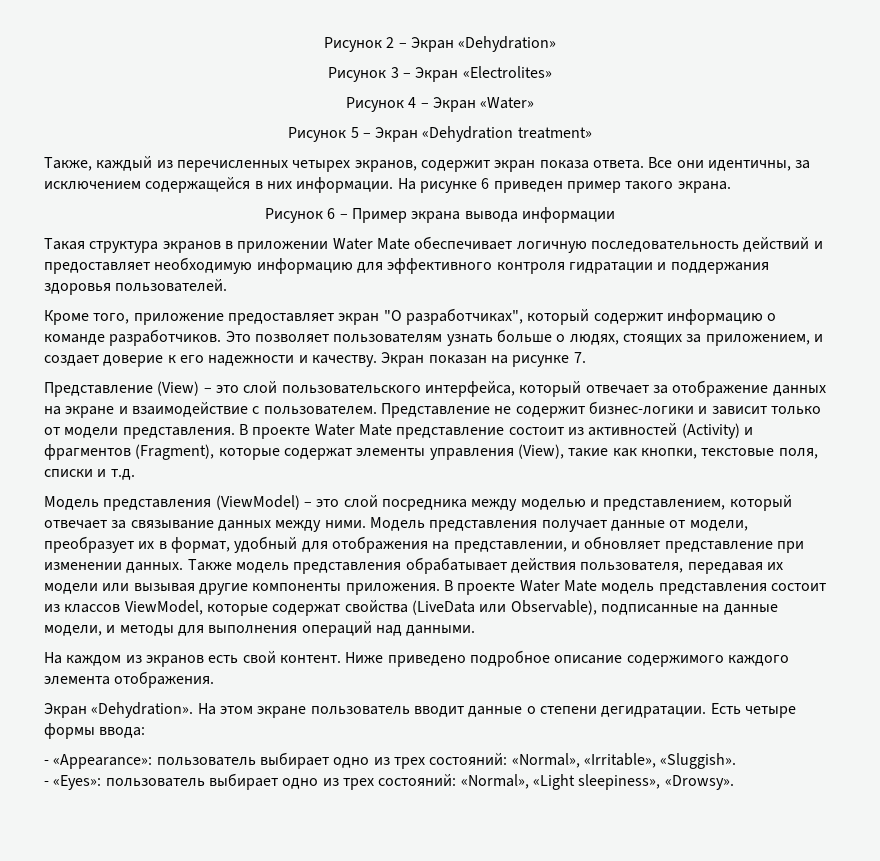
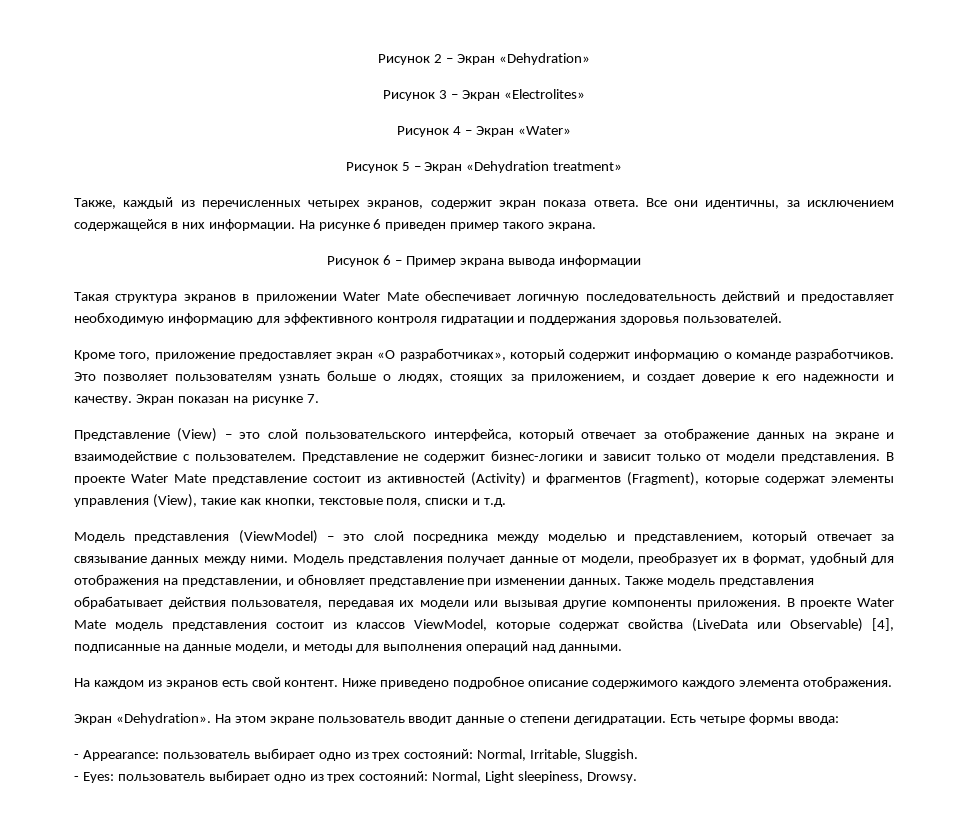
- Кроме того, приложение предоставляет экран "О разработчиках", который содержит информацию о команде разработчиков.
+ Кроме того, приложение предоставляет экран «О разработчиках», который содержит информацию о команде разработчиков.
- В проекте Water Mate модель представления состоит из классов ViewModel, которые содержат свойства (LiveData или Observable), подписанные на данные модели, и методы для выполнения операций над данными.
+ В проекте Water Mate модель представления состоит из классов ViewModel, которые содержат свойства (LiveData или Observable) [4], подписанные на данные модели, и методы для выполнения операций над данными.
- - «Appearance»: пользователь выбирает одно из трех состояний: «Normal», «Irritable», «Sluggish».
- - «Eyes»: пользователь выбирает одно из трех состояний: «Normal», «Light sleepiness», «Drowsy».
+ - Appearance: пользователь выбирает одно из трех состояний: Normal, Irritable, Sluggish.
+ - Eyes: пользователь выбирает одно из трех состояний: Normal, Light sleepiness, Drowsy.

